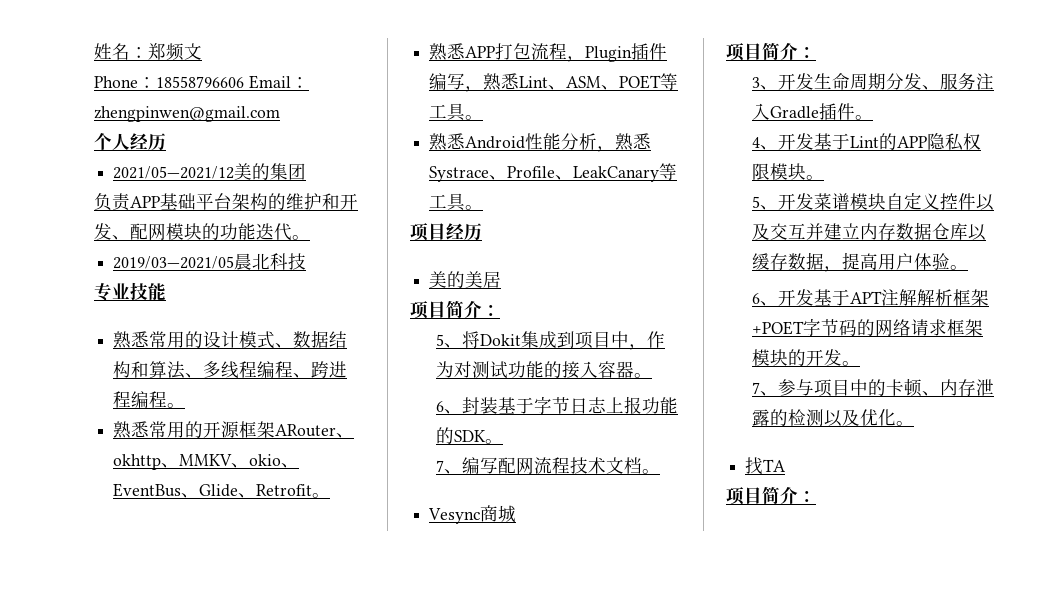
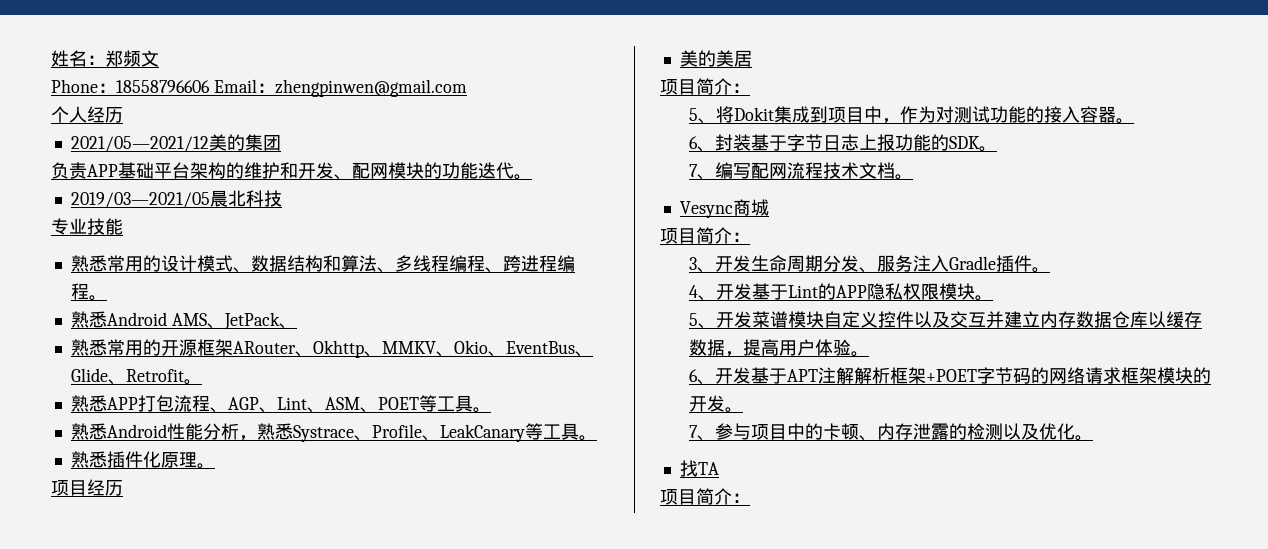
+ 熟悉Android AMS、JetPack、
- 熟悉常用的开源框架ARouter、okhttp、MMKV、okio、EventBus、Glide、Retrofit。
+ 熟悉常用的开源框架ARouter、Okhttp、MMKV、Okio、EventBus、Glide、Retrofit。
- 熟悉APP打包流程，Plugin插件编写，熟悉Lint、ASM、POET等工具。
+ 熟悉APP打包流程、AGP、Lint、ASM、POET等工具。
+ 熟悉插件化原理。

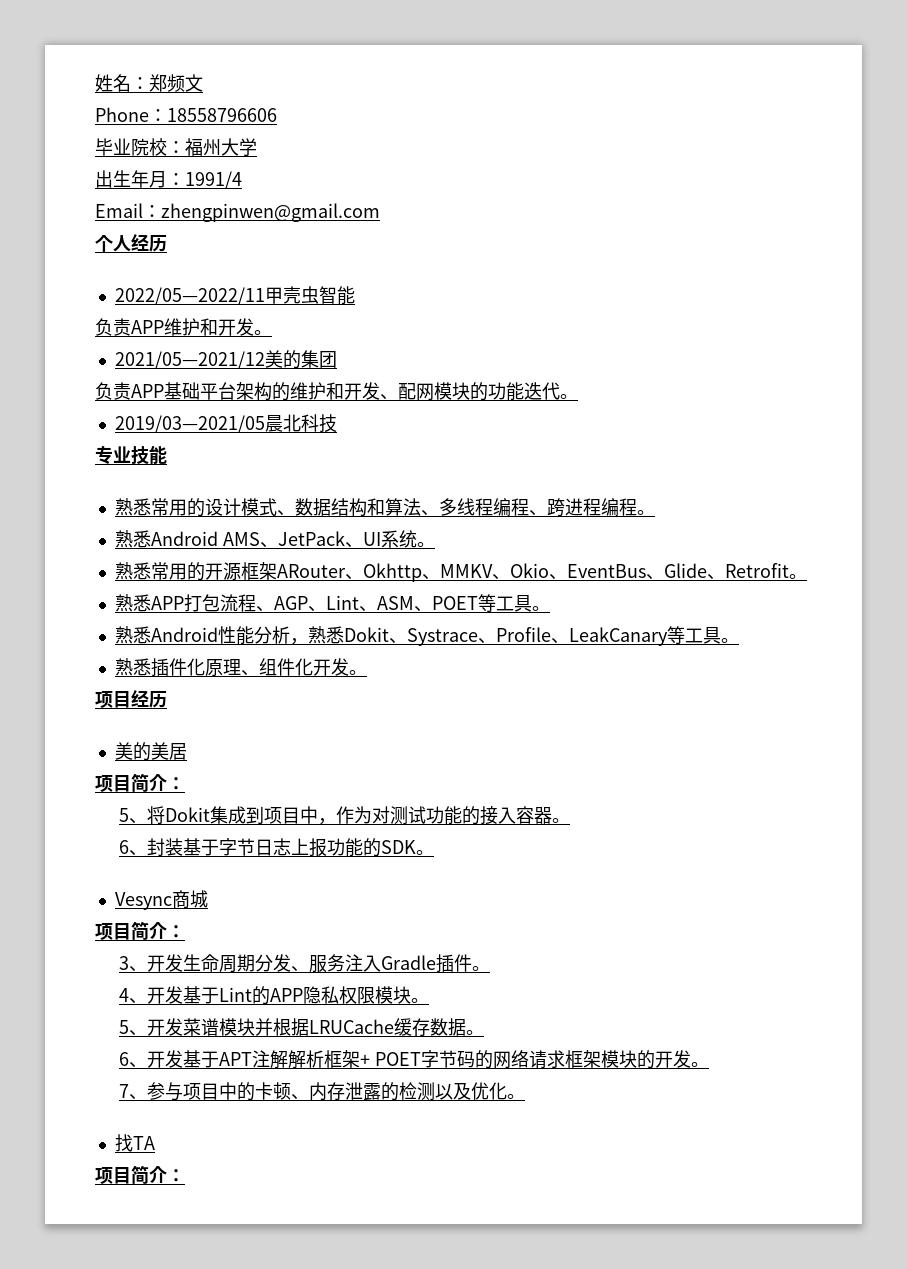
- Phone：18558796606 Email：zhengpinwen@gmail.com
+ Phone：18558796606
+ 毕业院校：福州大学
+ 出生年月：1991/4
+ Email：zhengpinwen@gmail.com
+ 2022/05—2022/11甲壳虫智能
+ 负责APP维护和开发。
- 熟悉Android AMS、JetPack、
+ 熟悉Android AMS、JetPack、UI系统。
- 熟悉Android性能分析，熟悉Systrace、Profile、LeakCanary等工具。
+ 熟悉Android性能分析，熟悉Dokit、Systrace、Profile、LeakCanary等工具。
- 熟悉插件化原理。
+ 熟悉插件化原理、组件化开发。
- 7、编写配网流程技术文档。
- 5、开发菜谱模块自定义控件以及交互并建立内存数据仓库以缓存数据，提高用户体验。
+ 5、开发菜谱模块并根据LRUCache缓存数据。
- 6、开发基于APT注解解析框架+POET字节码的网络请求框架模块的开发。
+ 6、开发基于APT注解解析框架+ POET字节码的网络请求框架模块的开发。

